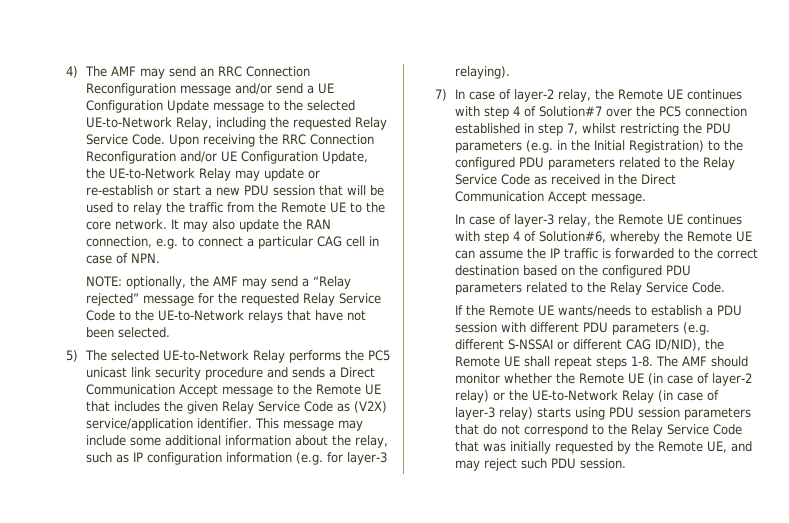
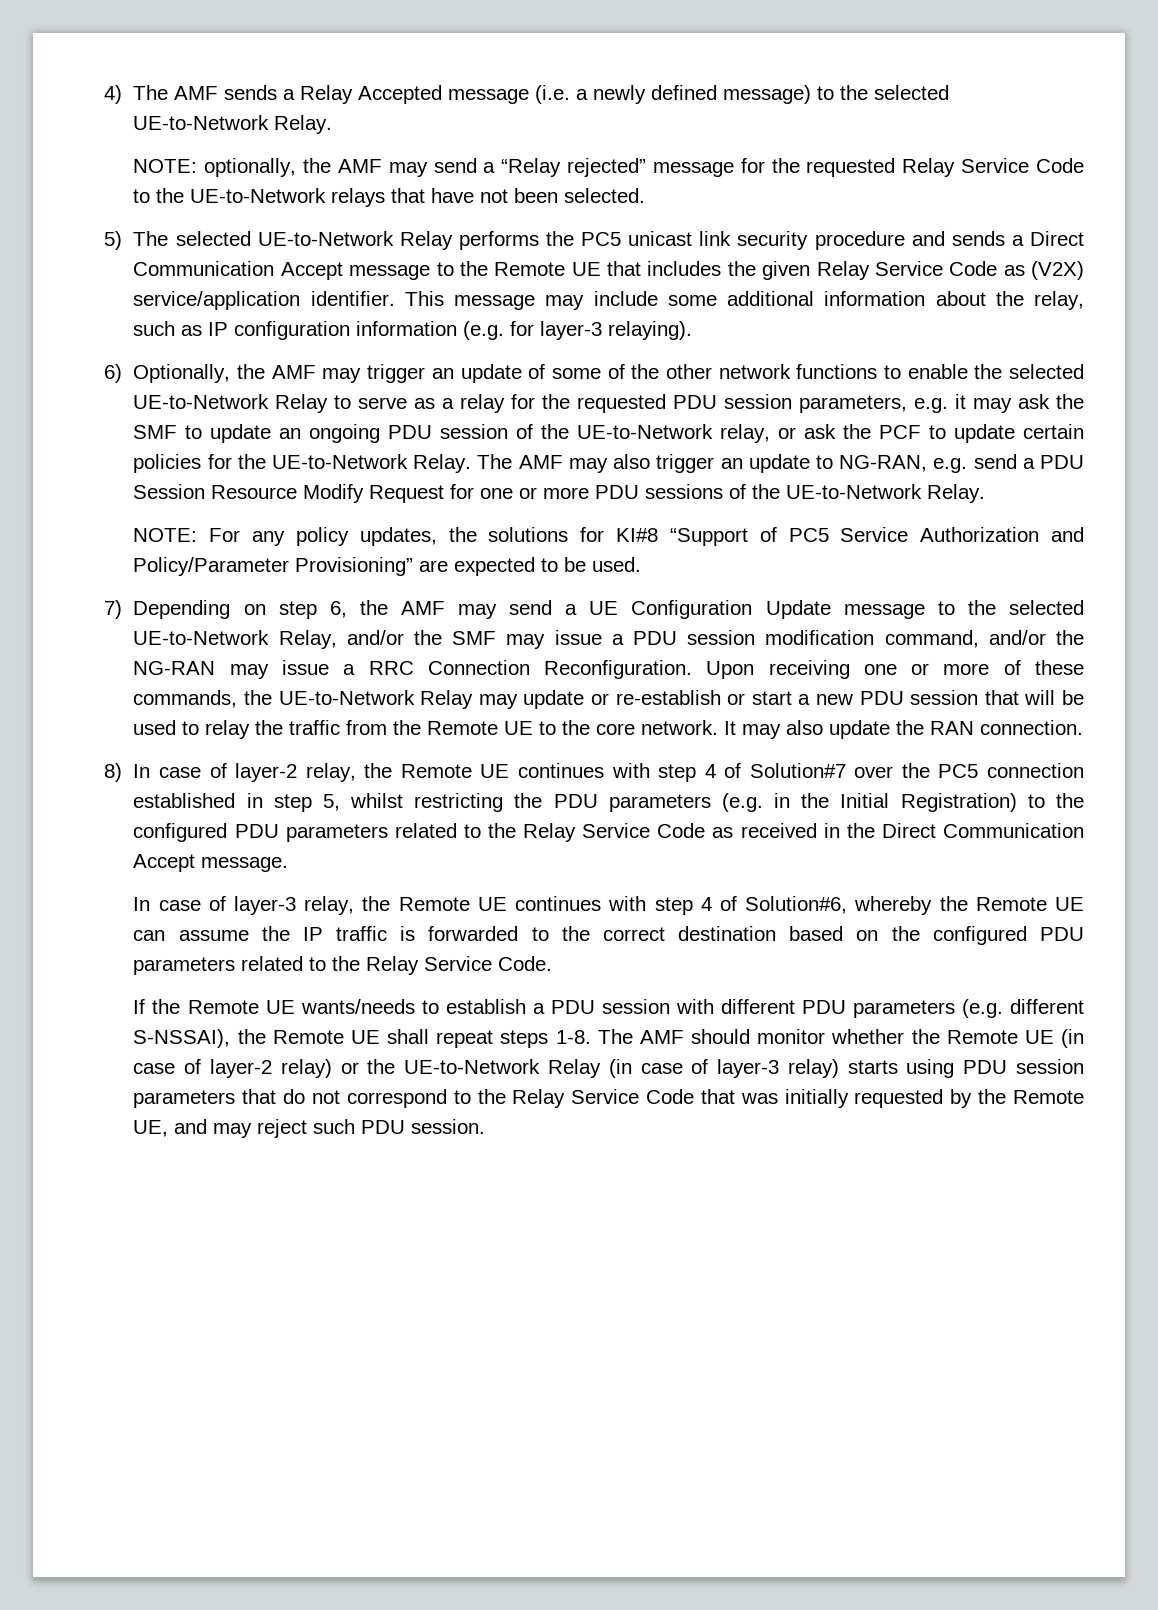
- 4) The AMF may send an RRC Connection Reconfiguration message and/or send a UE Configuration Update message to the selected UE-to-Network Relay, including the requested Relay Service Code. Upon receiving the RRC Connection Reconfiguration and/or UE Configuration Update, the UE-to-Network Relay may update or re-establish or start a new PDU session that will be used to relay the traffic from the Remote UE to the core network. It may also update the RAN connection, e.g. to connect a particular CAG cell in case of NPN.
+ 4) The AMF sends a Relay Accepted message (i.e. a newly defined message) to the selected UE-to-Network Relay.
- 7) In case of layer-2 relay, the Remote UE continues with step 4 of Solution#7 over the PC5 connection established in step 7, whilst restricting the PDU parameters (e.g. in the Initial Registration) to the configured PDU parameters related to the Relay Service Code as received in the Direct Communication Accept message.
+ 6) Optionally, the AMF may trigger an update of some of the other network functions to enable the selected UE-to-Network Relay to serve as a relay for the requested PDU session parameters, e.g. it may ask the SMF to update an ongoing PDU session of the UE-to-Network relay, or ask the PCF to update certain policies for the UE-to-Network Relay. The AMF may also trigger an update to NG-RAN, e.g. send a PDU Session Resource Modify Request for one or more PDU sessions of the UE-to-Network Relay.
+ NOTE: For any policy updates, the solutions for KI#8 “Support of PC5 Service Authorization and Policy/Parameter Provisioning” are expected to be used.
+ 7) Depending on step 6, the AMF may send a UE Configuration Update message to the selected UE-to-Network Relay, and/or the SMF may issue a PDU session modification command, and/or the NG-RAN may issue a RRC Connection Reconfiguration. Upon receiving one or more of these commands, the UE-to-Network Relay may update or re-establish or start a new PDU session that will be used to relay the traffic from the Remote UE to the core network. It may also update the RAN connection.
+ 8) In case of layer-2 relay, the Remote UE continues with step 4 of Solution#7 over the PC5 connection established in step 5, whilst restricting the PDU parameters (e.g. in the Initial Registration) to the configured PDU parameters related to the Relay Service Code as received in the Direct Communication Accept message.
- If the Remote UE wants/needs to establish a PDU session with different PDU parameters (e.g. different S-NSSAI or different CAG ID/NID), the Remote UE shall repeat steps 1-8.
+ If the Remote UE wants/needs to establish a PDU session with different PDU parameters (e.g. different S-NSSAI), the Remote UE shall repeat steps 1-8.

